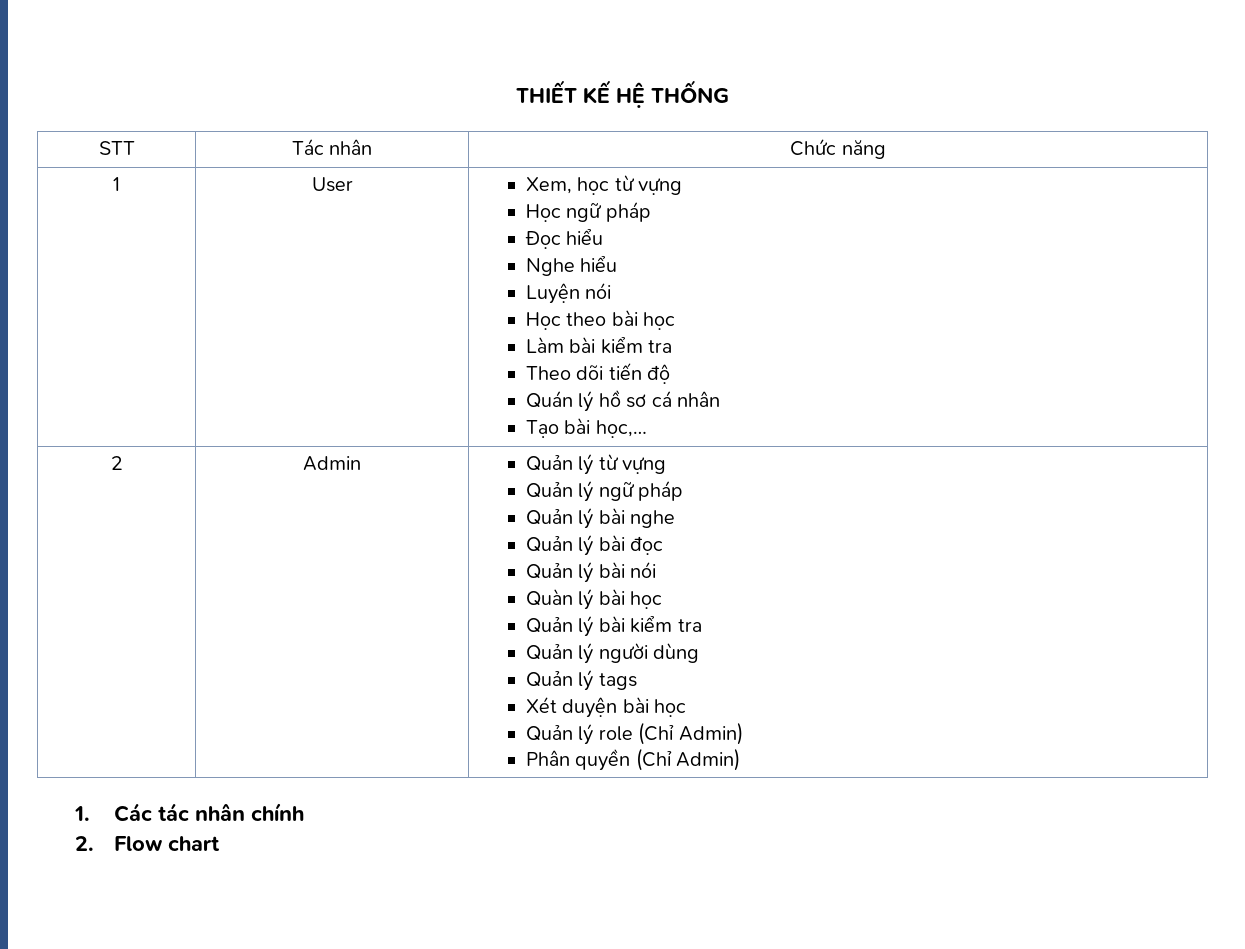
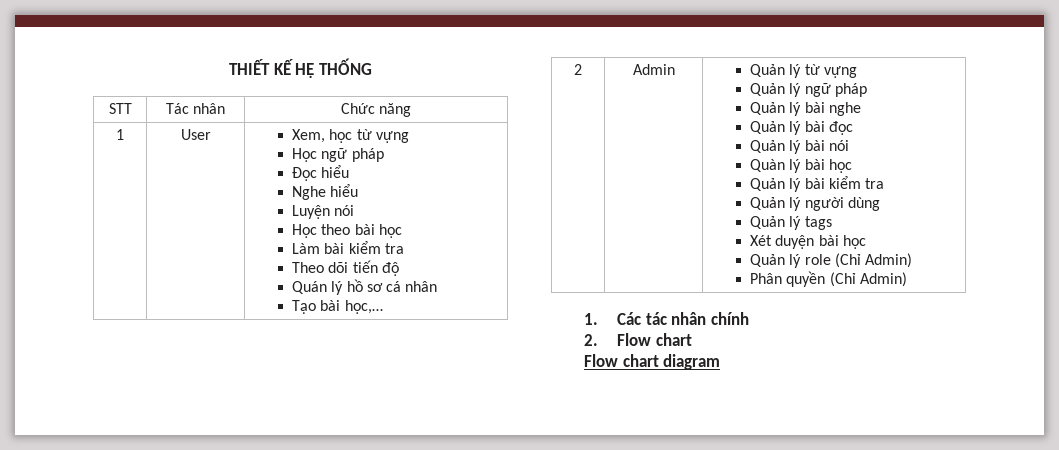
+ Flow chart diagram

